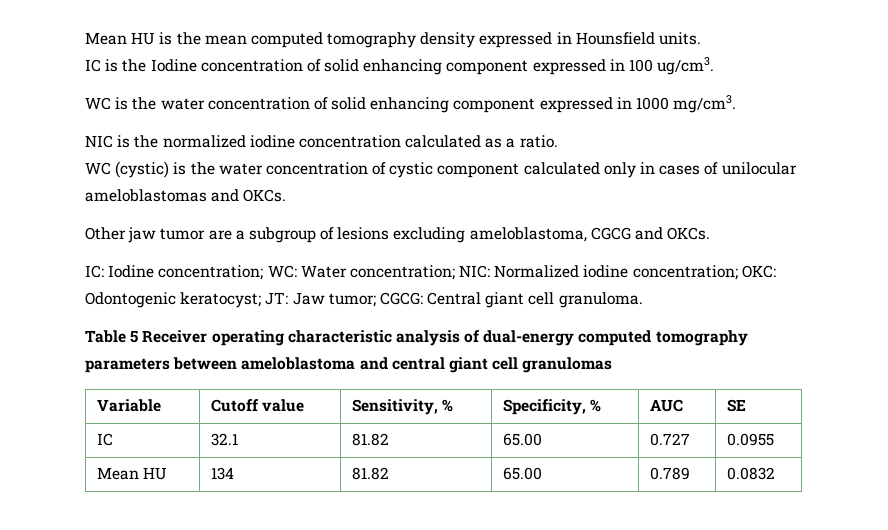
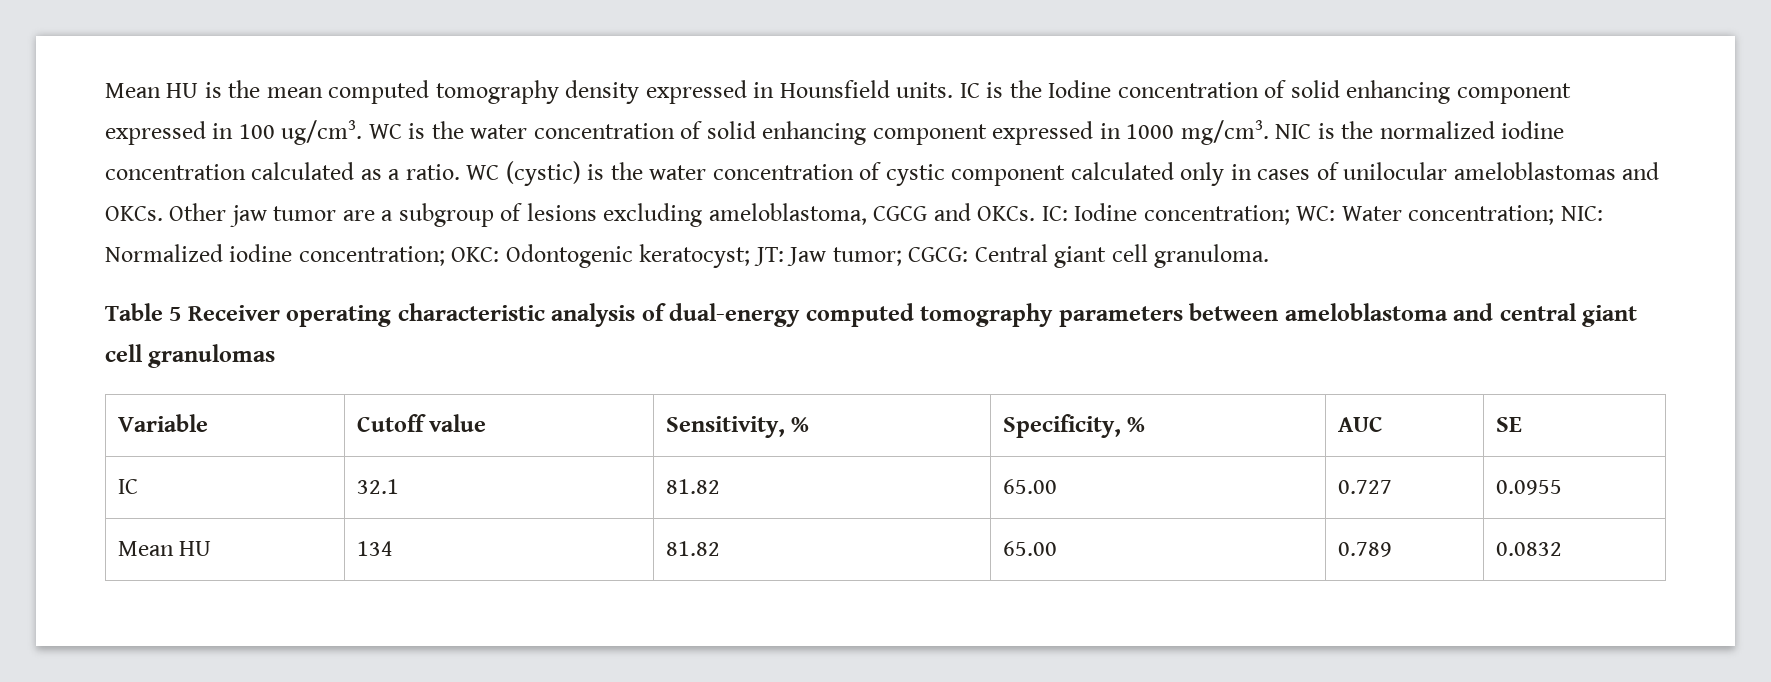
- Mean HU is the mean computed tomography density expressed in Hounsfield units.
- IC is the Iodine concentration of solid enhancing component expressed in 100 ug/cm3.
- WC is the water concentration of solid enhancing component expressed in 1000 mg/cm3.
- NIC is the normalized iodine concentration calculated as a ratio.
- WC (cystic) is the water concentration of cystic component calculated only in cases of unilocular ameloblastomas and OKCs.
- Other jaw tumor are a subgroup of lesions excluding ameloblastoma, CGCG and OKCs.
- IC:
+ Mean HU is the mean computed tomography density expressed in Hounsfield units. IC is the Iodine concentration of solid enhancing component expressed in 100 ug/cm3. WC is the water concentration of solid enhancing component expressed in 1000 mg/cm3. NIC is the normalized iodine concentration calculated as a ratio. WC (cystic) is the water concentration of cystic component calculated only in cases of unilocular ameloblastomas and OKCs. Other jaw tumor are a subgroup of lesions excluding ameloblastoma, CGCG and OKCs. IC:

